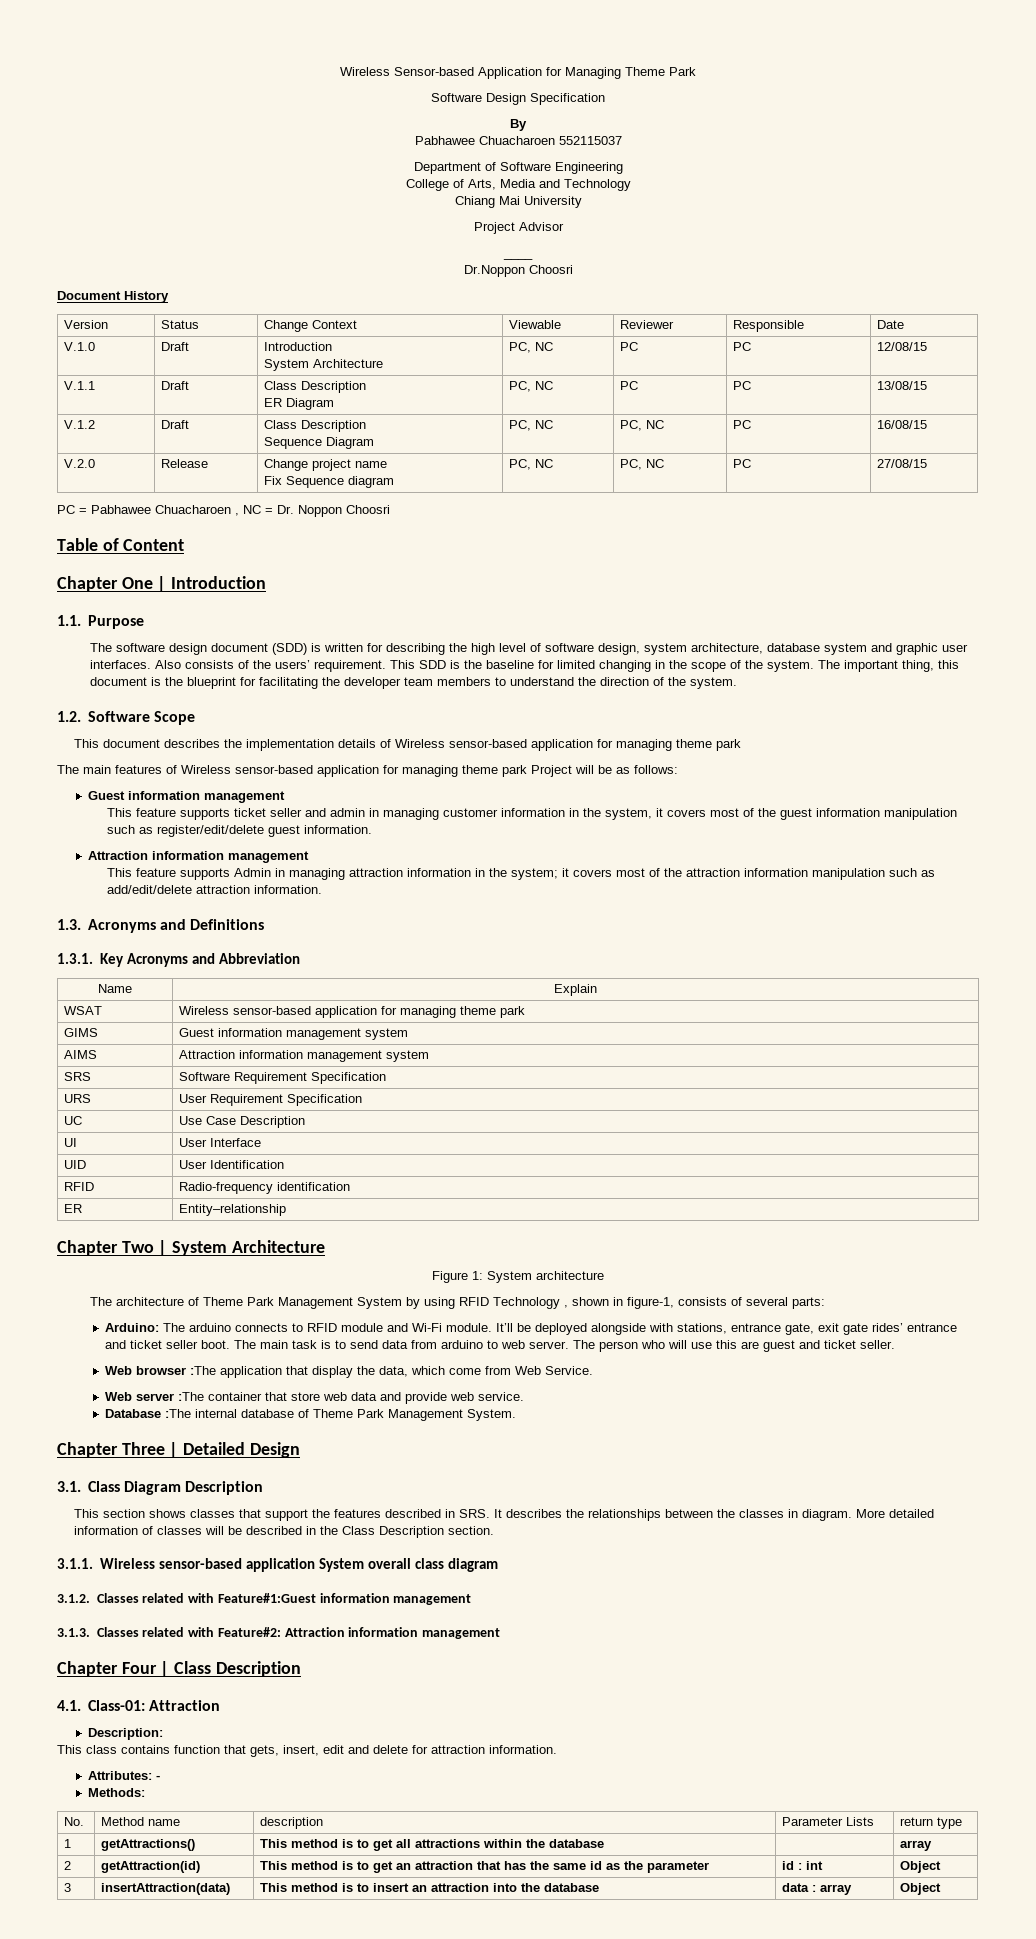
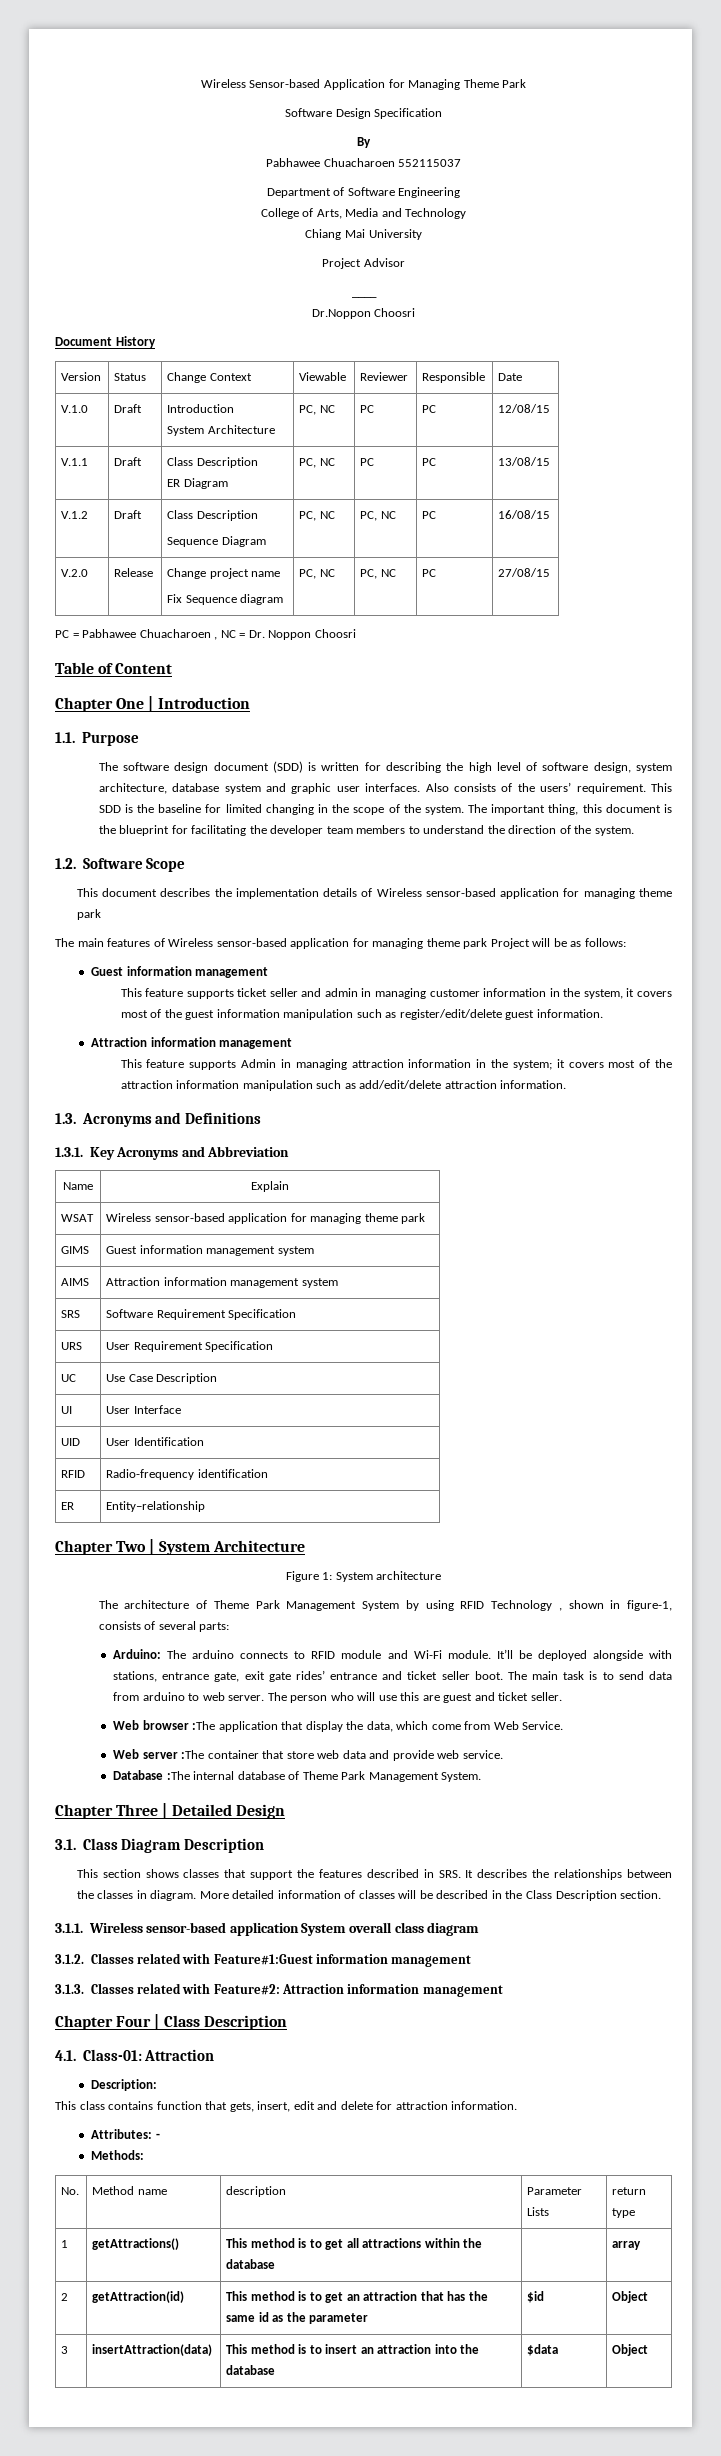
- 2 | getAttraction(id) | This method is to get an attraction that has the same id as the parameter | id : int | Object
+ 2 | getAttraction(id) | This method is to get an attraction that has the same id as the parameter | $id | Object
- 3 | insertAttraction(data) | This method is to insert an attraction into the database | data : array | Object
+ 3 | insertAttraction(data) | This method is to insert an attraction into the database | $data | Object

